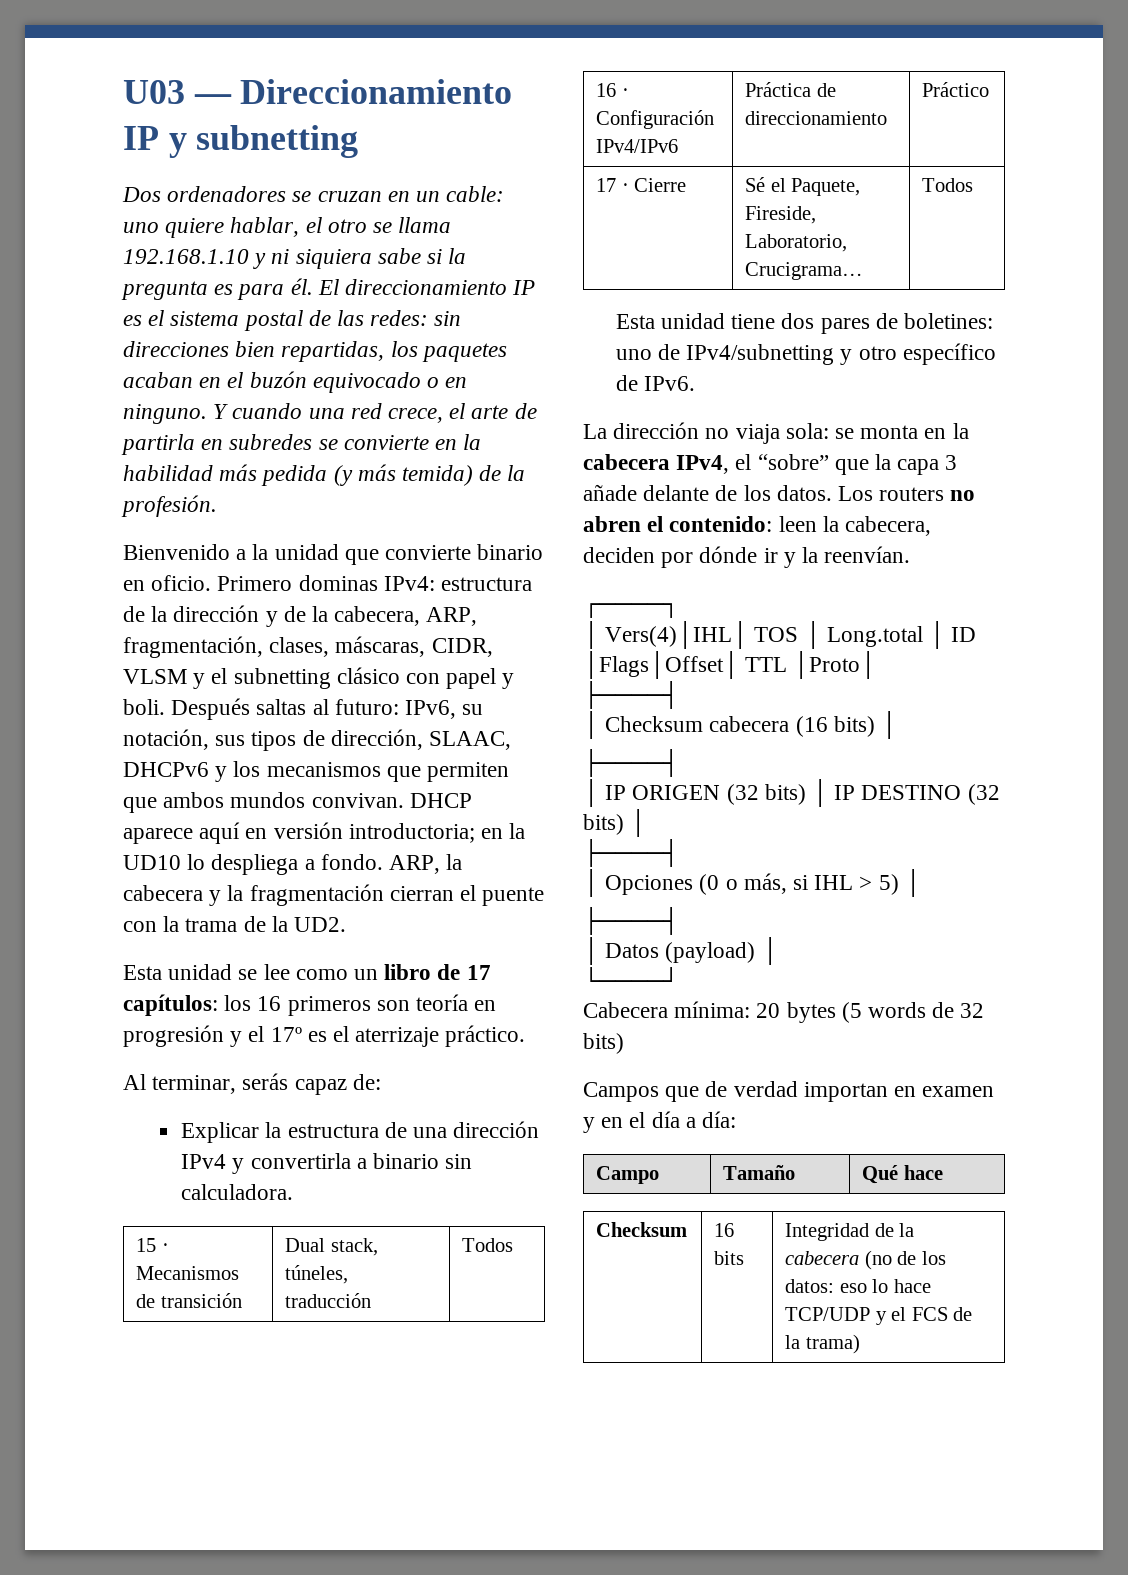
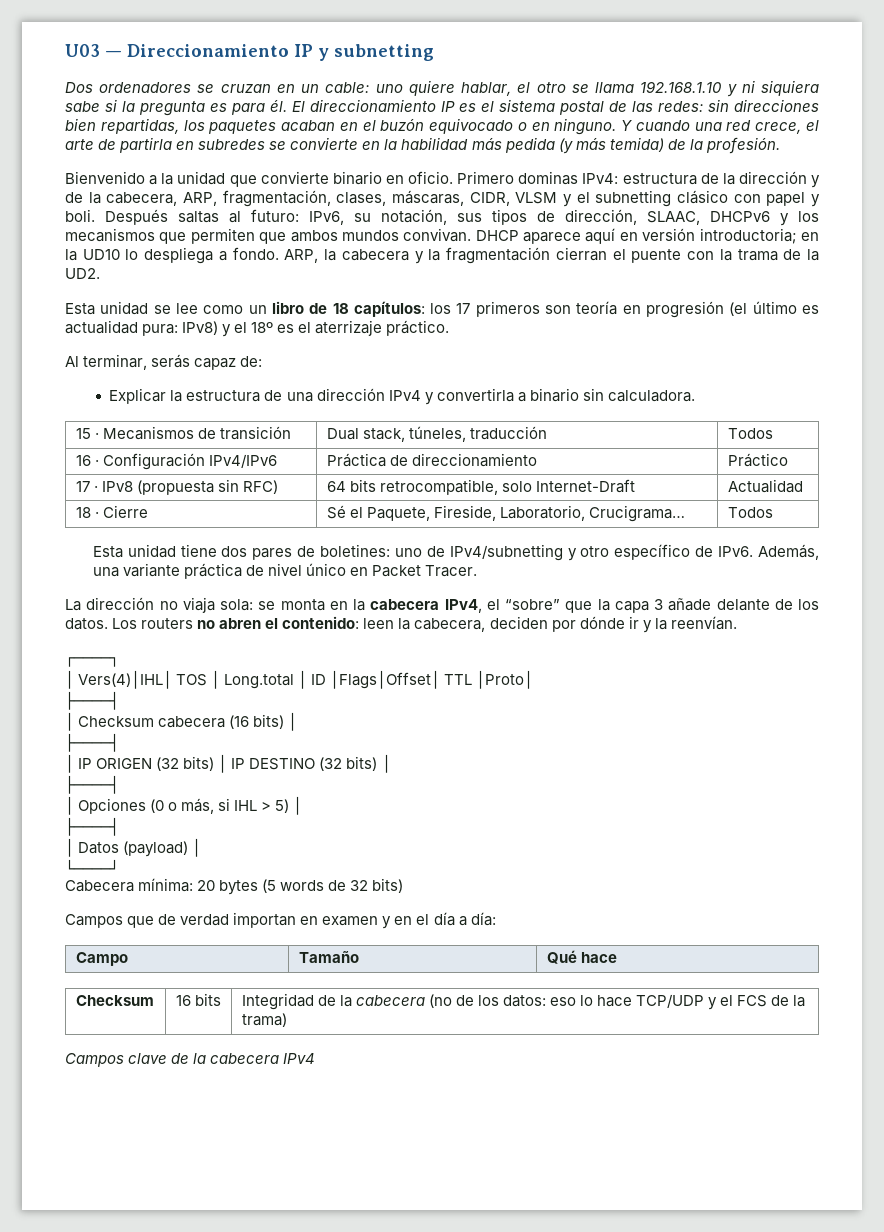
- Esta unidad se lee como un libro de 17 capítulos: los 16 primeros son teoría en progresión y el 17º es el aterrizaje práctico.
+ Esta unidad se lee como un libro de 18 capítulos: los 17 primeros son teoría en progresión (el último es actualidad pura: IPv8) y el 18º es el aterrizaje práctico.
- 17 · Cierre | Sé el Paquete, Fireside, Laboratorio, Crucigrama… | Todos
+ 17 · IPv8 (propuesta sin RFC) | 64 bits retrocompatible, solo Internet-Draft | Actualidad
+ 18 · Cierre | Sé el Paquete, Fireside, Laboratorio, Crucigrama… | Todos
+ Además, una variante práctica de nivel único en Packet Tracer.
+ Campos clave de la cabecera IPv4

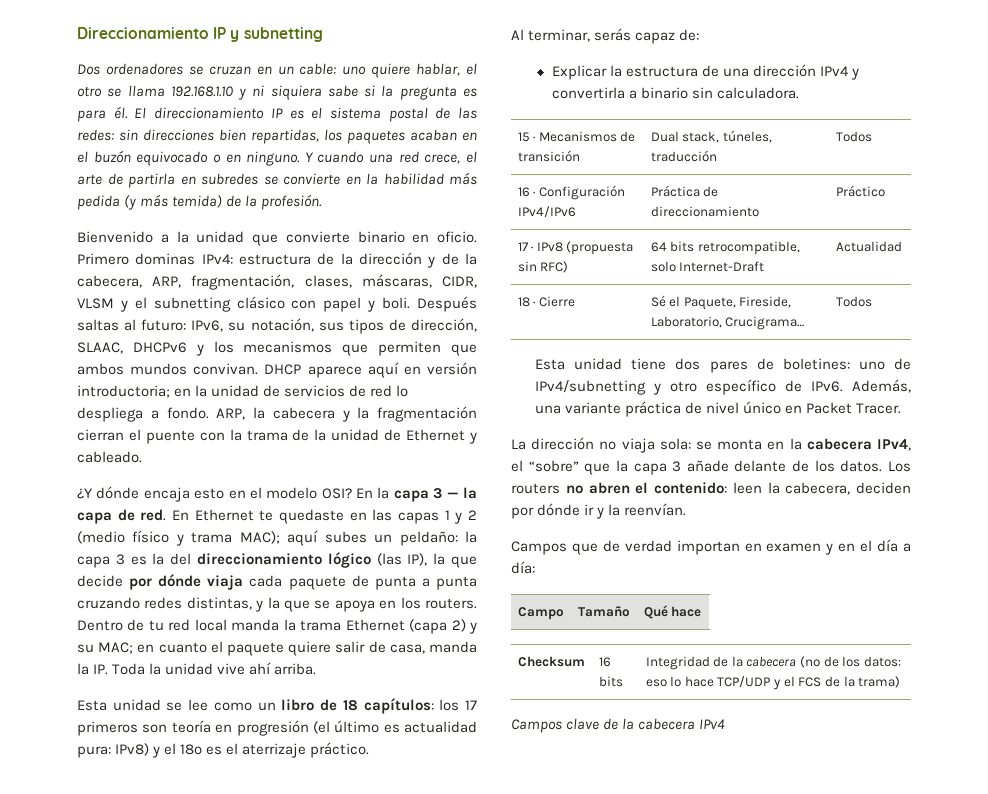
- U03 — Direccionamiento IP y subnetting
+ Direccionamiento IP y subnetting
- DHCP aparece aquí en versión introductoria; en la UD10 lo despliega a fondo.
+ DHCP aparece aquí en versión introductoria; en la unidad de servicios de red lo despliega a fondo.
- ARP, la cabecera y la fragmentación cierran el puente con la trama de la UD2.
+ ARP, la cabecera y la fragmentación cierran el puente con la trama de la unidad de Ethernet y cableado.
+ ¿Y dónde encaja esto en el modelo OSI? En la capa 3 — la capa de red. En Ethernet te quedaste en las capas 1 y 2 (medio físico y trama MAC); aquí subes un peldaño: la capa 3 es la del direccionamiento lógico (las IP), la que decide por dónde viaja cada paquete de punta a punta cruzando redes distintas, y la que se apoya en los routers. Dentro de tu red local manda la trama Ethernet (capa 2) y su MAC; en cuanto el paquete quiere salir de casa, manda la IP. Toda la unidad vive ahí arriba.
- ┌────┐
- │ Vers(4)│IHL│ TOS │ Long.total │ ID │Flags│Offset│ TTL │Proto│
- ├────┤
- │ Checksum cabecera (16 bits) │
- ├────┤
- │ IP ORIGEN (32 bits) │ IP DESTINO (32 bits) │
- ├────┤
- │ Opciones (0 o más, si IHL > 5) │
- ├────┤
- │ Datos (payload) │
- └────┘
- Cabecera mínima: 20 bytes (5 words de 32 bits)

